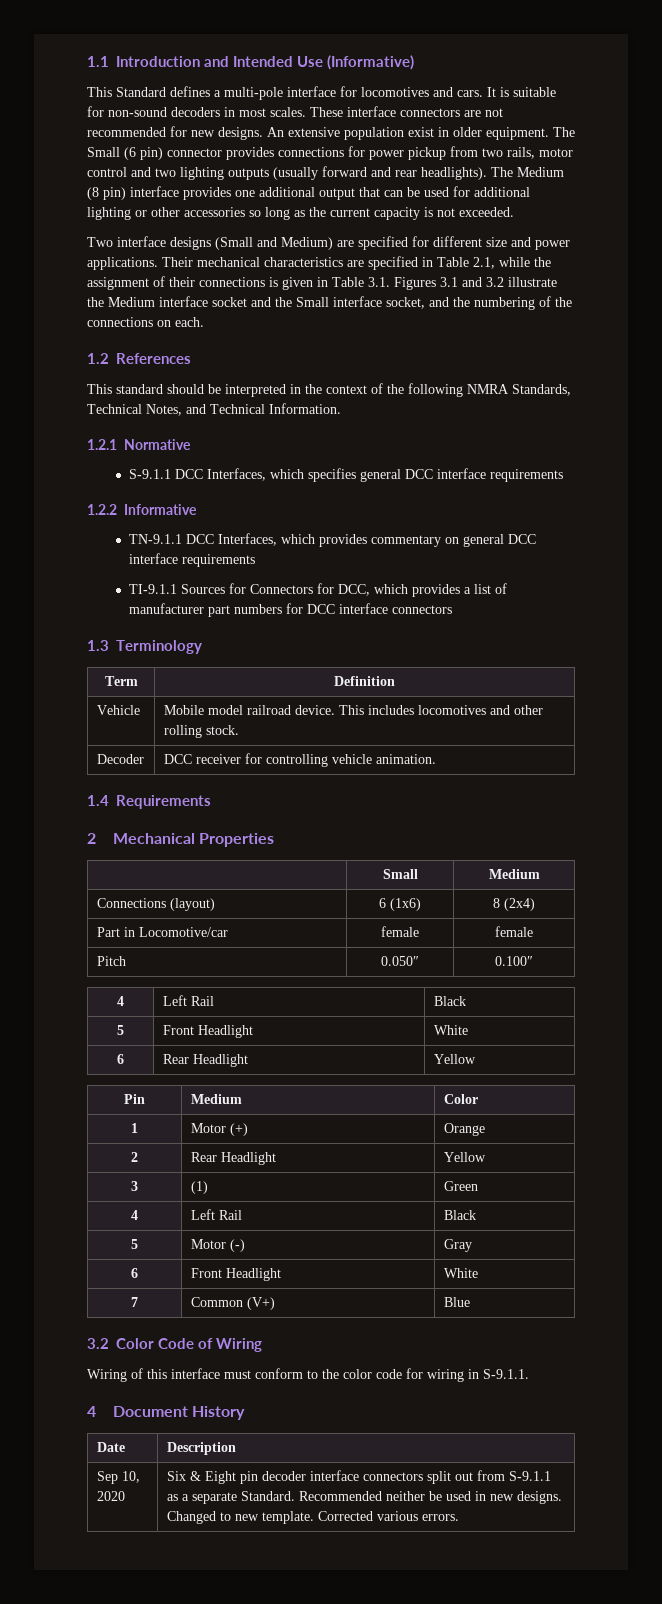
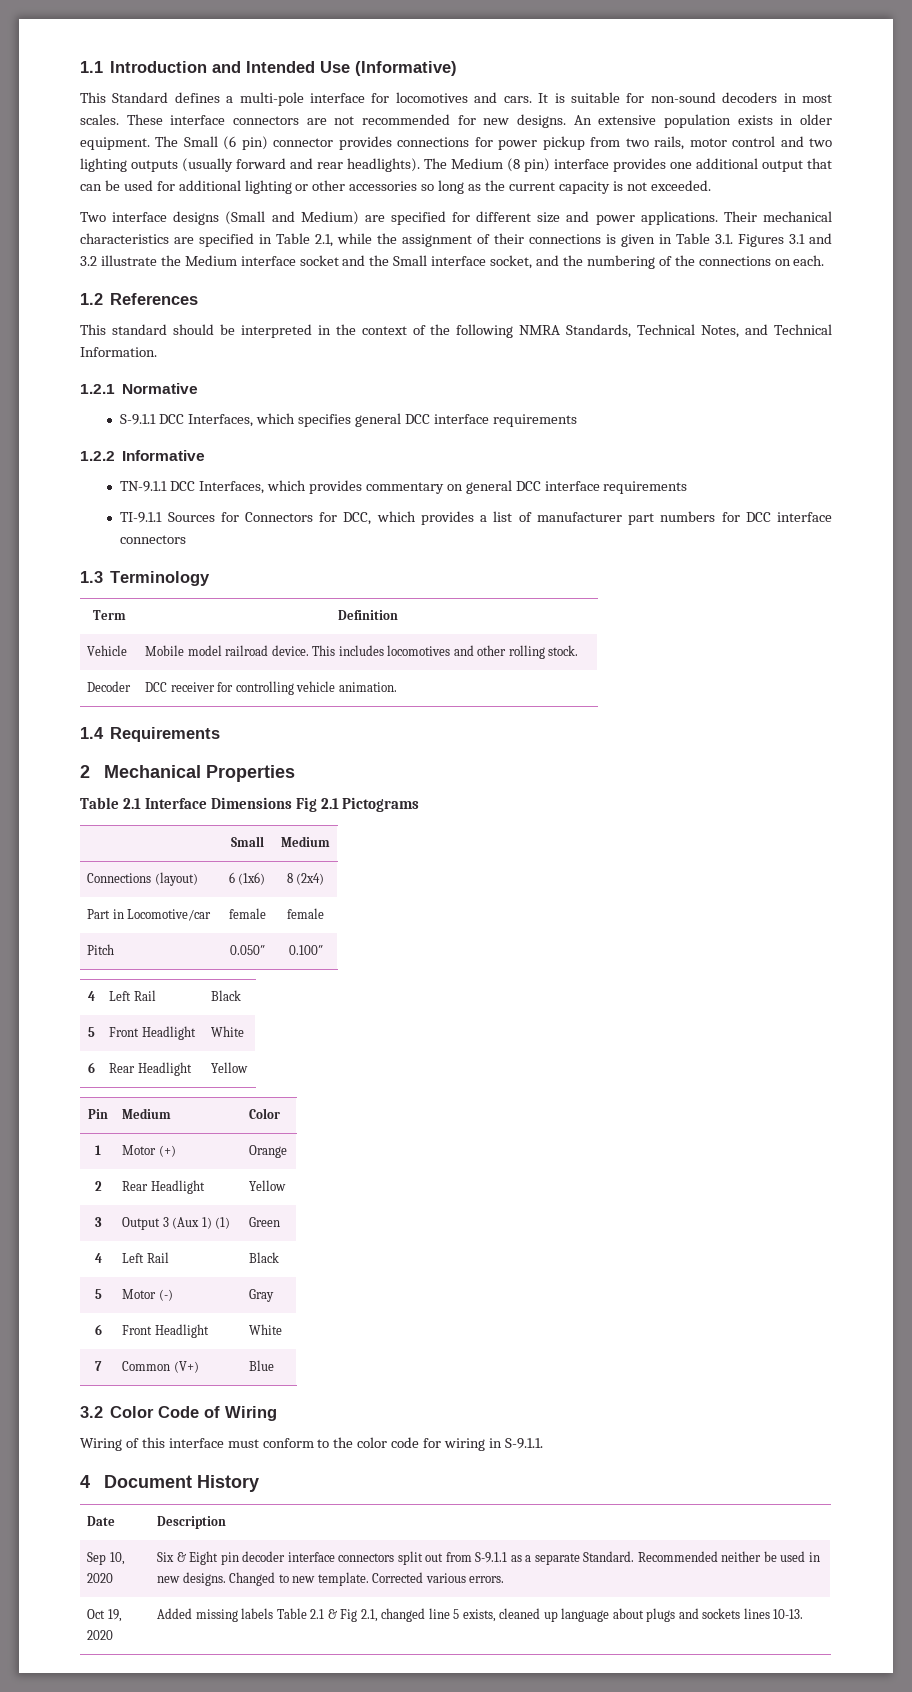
- An extensive population exist in older equipment.
+ An extensive population exists in older equipment.
+ Table 2.1 Interface Dimensions Fig 2.1 Pictograms
- 3 | (1) | Green
+ 3 | Output 3 (Aux 1) (1) | Green
+ Oct 19, 2020 | Added missing labels Table 2.1 & Fig 2.1, changed line 5 exists, cleaned up language about plugs and sockets lines 10-13.

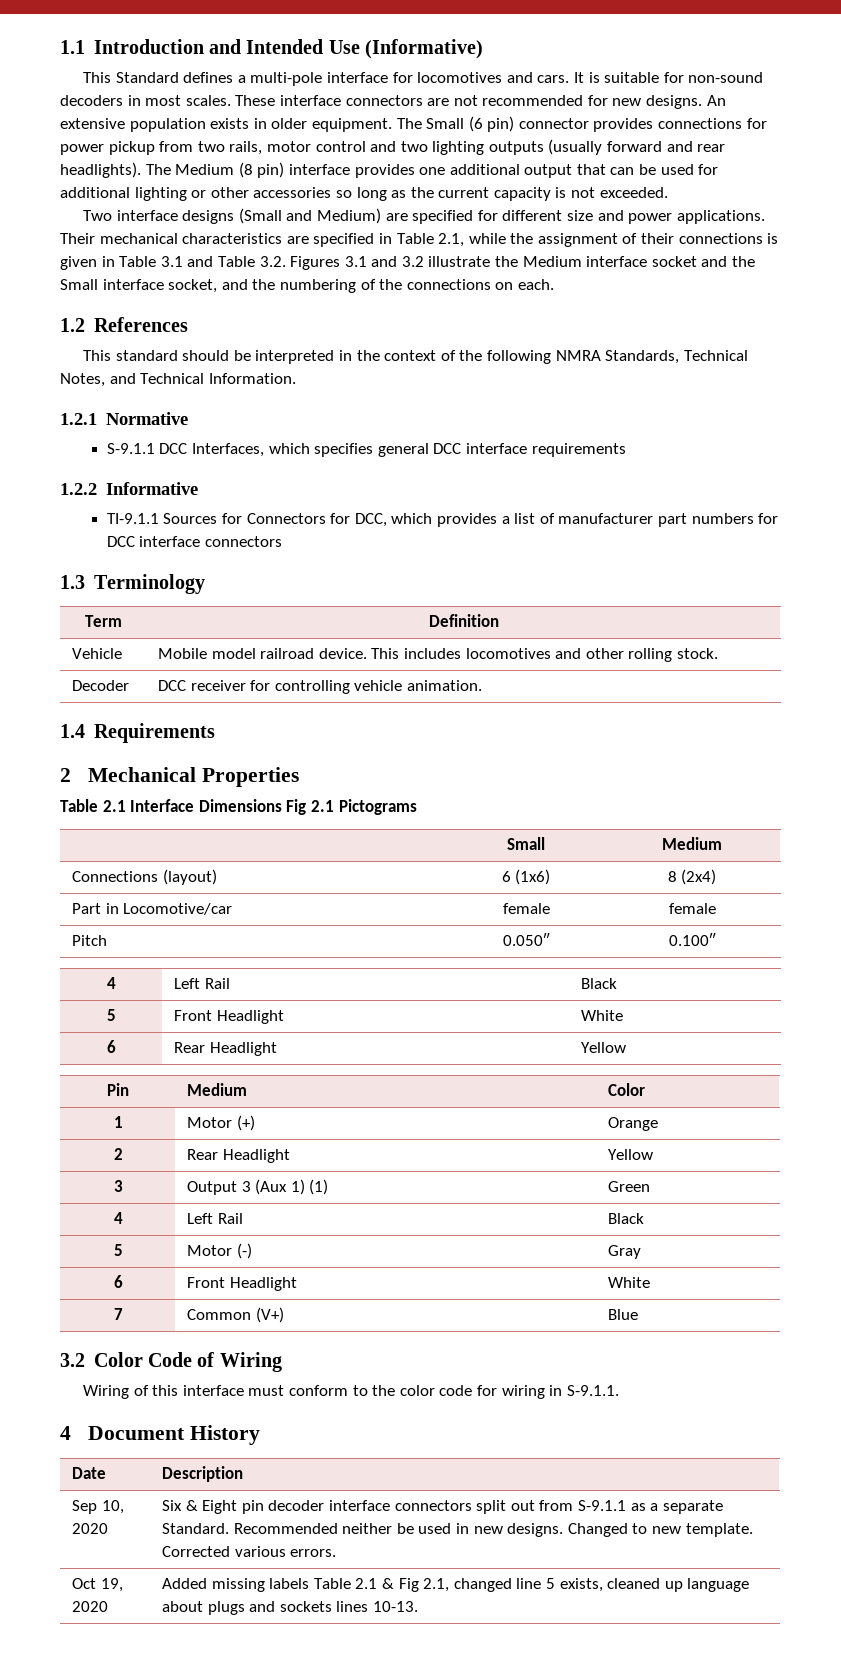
- Their mechanical characteristics are specified in Table 2.1, while the assignment of their connections is given in Table 3.1. Figures 3.1 and 3.2 illustrate the Medium interface socket and the Small interface socket, and the numbering of the connections on each.
+ Their mechanical characteristics are specified in Table 2.1, while the assignment of their connections is given in Table 3.1 and Table 3.2. Figures 3.1 and 3.2 illustrate the Medium interface socket and the Small interface socket, and the numbering of the connections on each.
- TN-9.1.1 DCC Interfaces, which provides commentary on general DCC interface requirements

